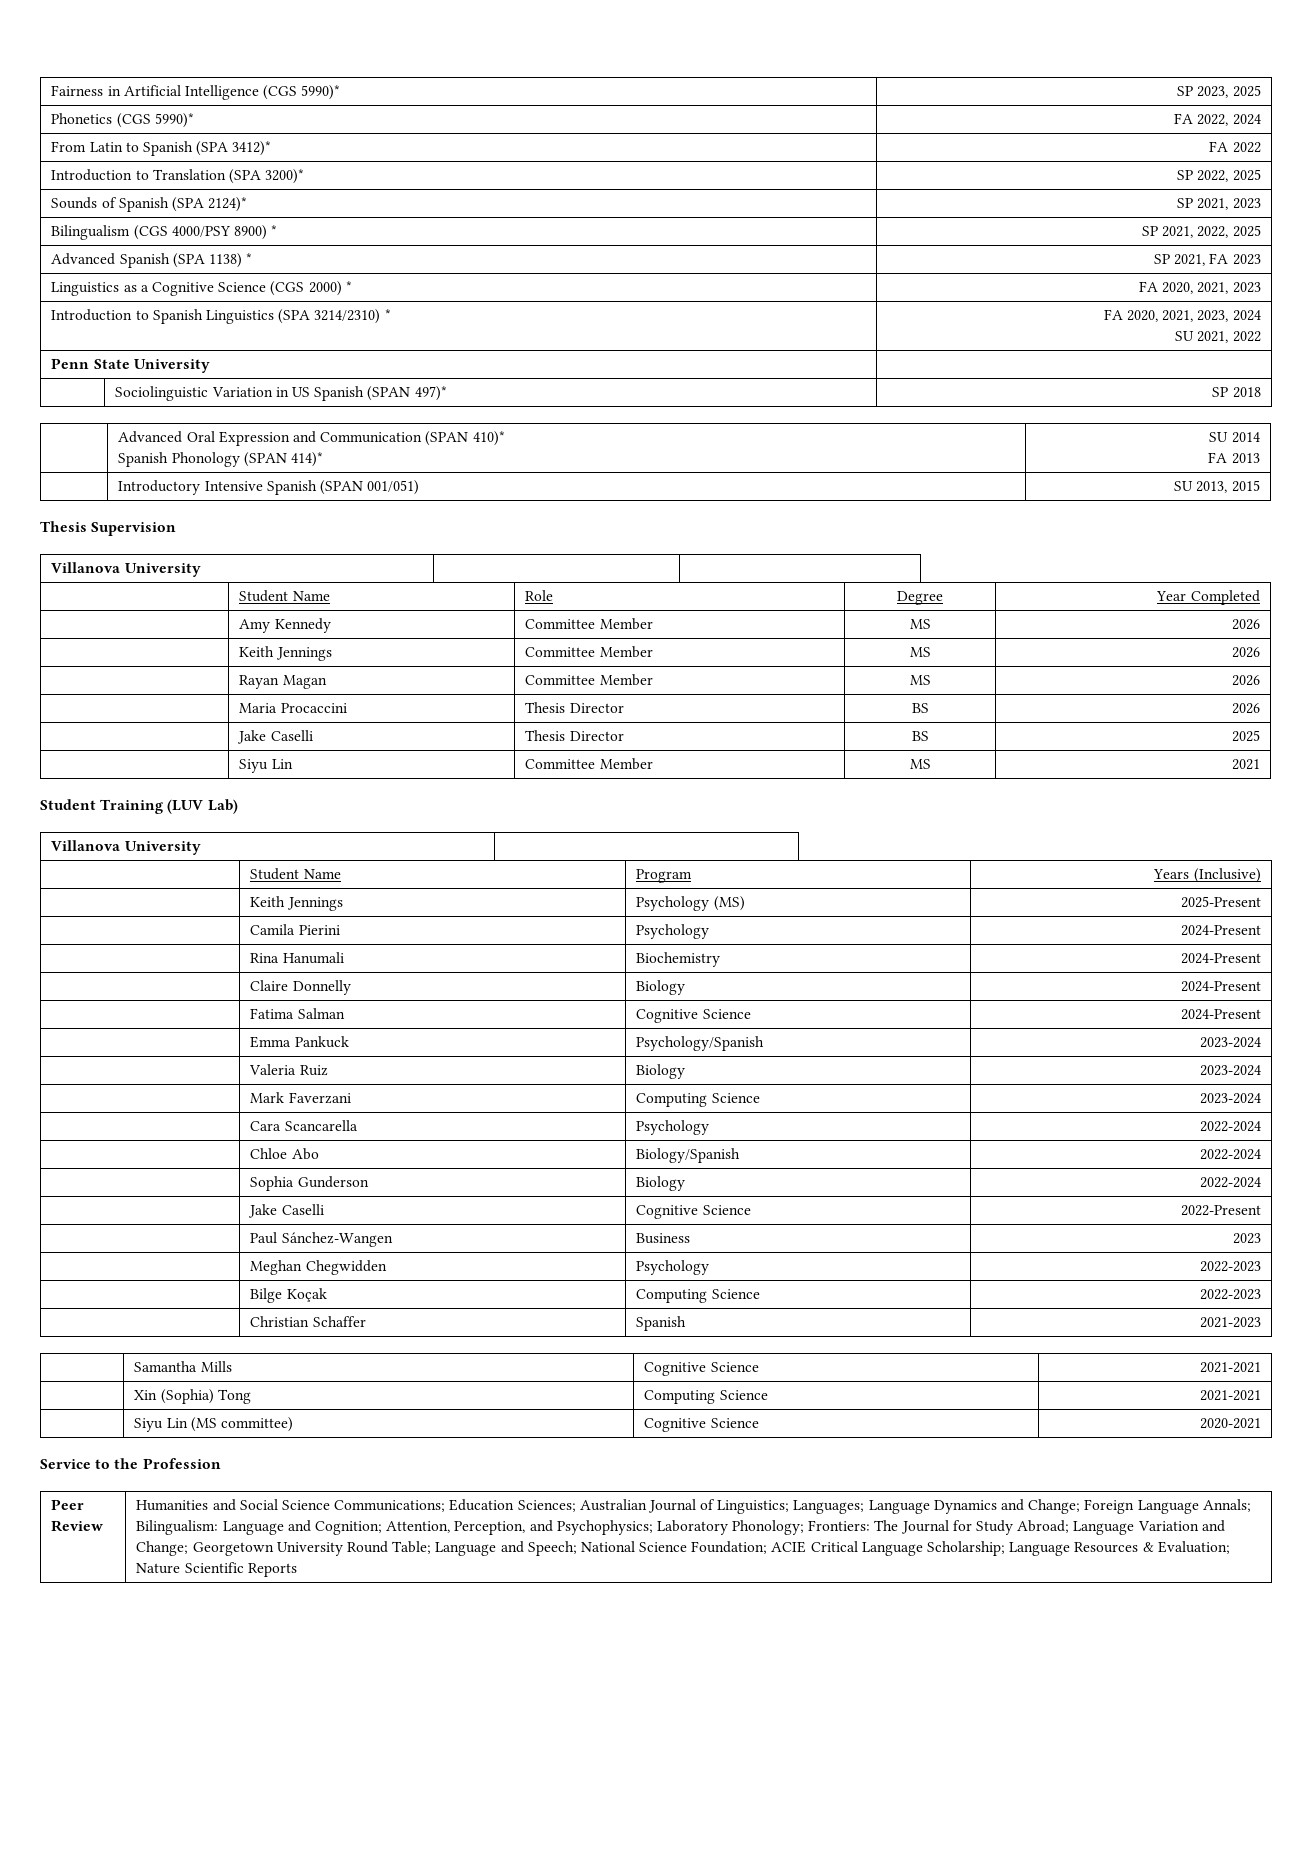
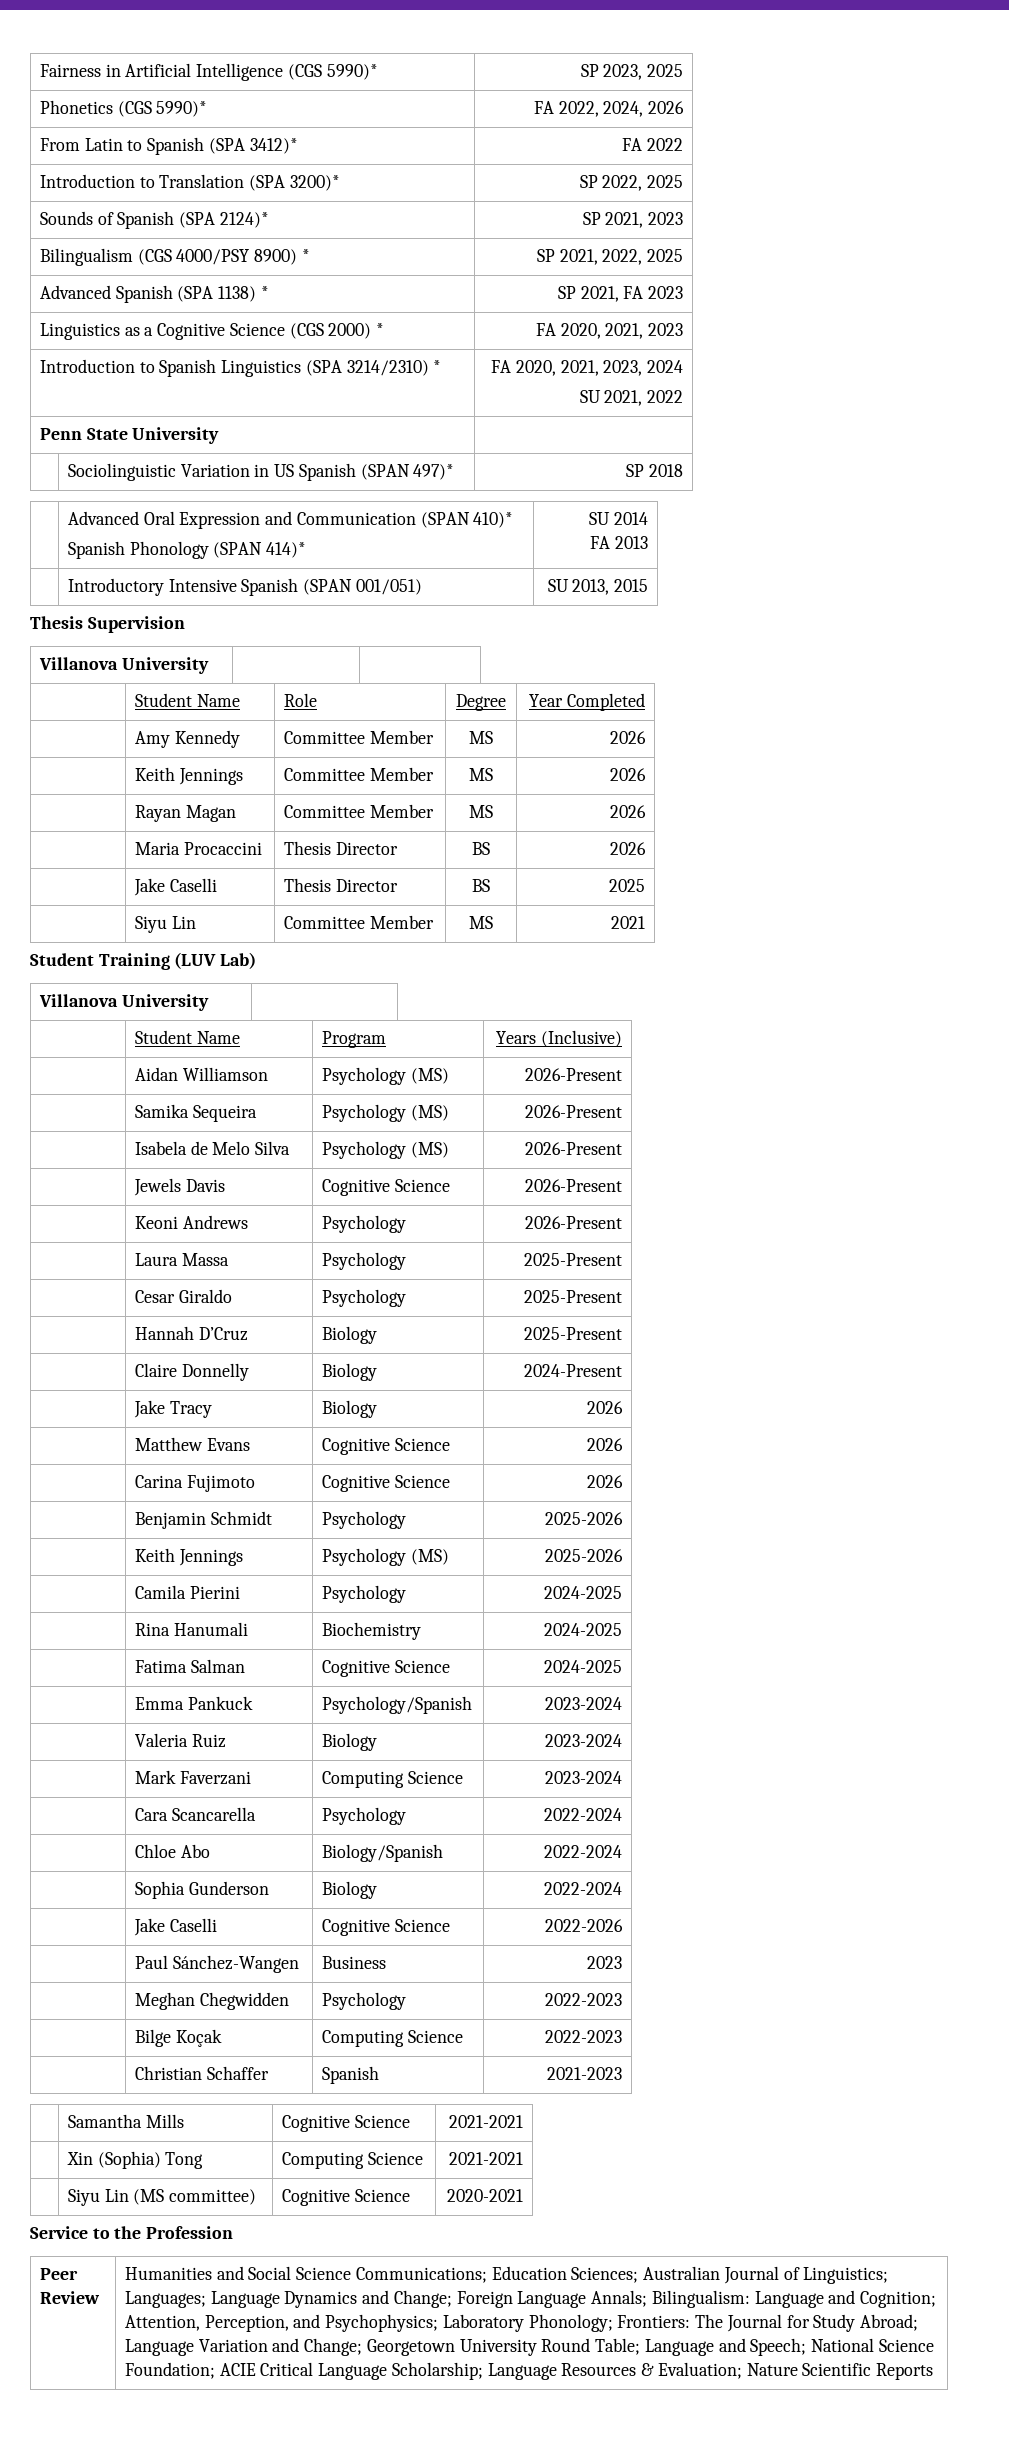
- Phonetics (CGS 5990)* | FA 2022, 2024
+ Phonetics (CGS 5990)* | FA 2022, 2024, 2026
- | Keith Jennings | Psychology (MS) | 2025-Present
- | Camila Pierini | Psychology | 2024-Present
- | Rina Hanumali | Biochemistry | 2024-Present
+ | Aidan Williamson | Psychology (MS) | 2026-Present
+ | Samika Sequeira | Psychology (MS) | 2026-Present
+ | Isabela de Melo Silva | Psychology (MS) | 2026-Present
+ | Jewels Davis | Cognitive Science | 2026-Present
+ | Keoni Andrews | Psychology | 2026-Present
+ | Laura Massa | Psychology | 2025-Present
+ | Cesar Giraldo | Psychology | 2025-Present
+ | Hannah D’Cruz | Biology | 2025-Present
+ | Jake Tracy | Biology | 2026
+ | Matthew Evans | Cognitive Science | 2026
+ | Carina Fujimoto | Cognitive Science | 2026
+ | Benjamin Schmidt | Psychology | 2025-2026
+ | Keith Jennings | Psychology (MS) | 2025-2026
+ | Camila Pierini | Psychology | 2024-2025
+ | Rina Hanumali | Biochemistry | 2024-2025
- | Fatima Salman | Cognitive Science | 2024-Present
+ | Fatima Salman | Cognitive Science | 2024-2025
- | Jake Caselli | Cognitive Science | 2022-Present
+ | Jake Caselli | Cognitive Science | 2022-2026

